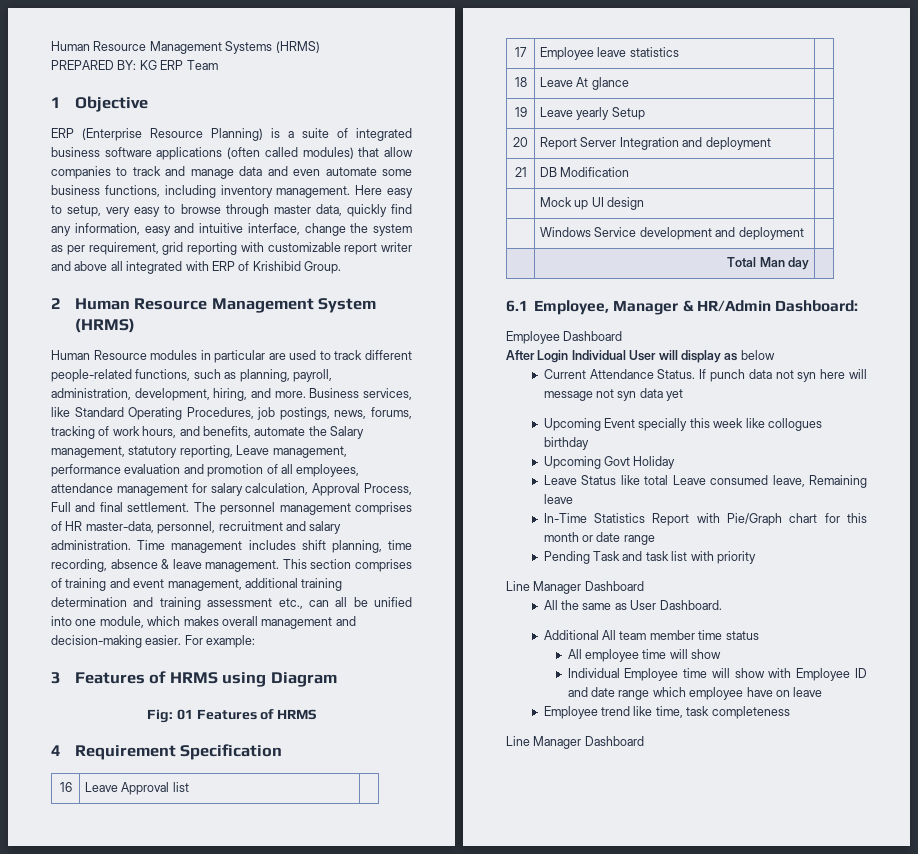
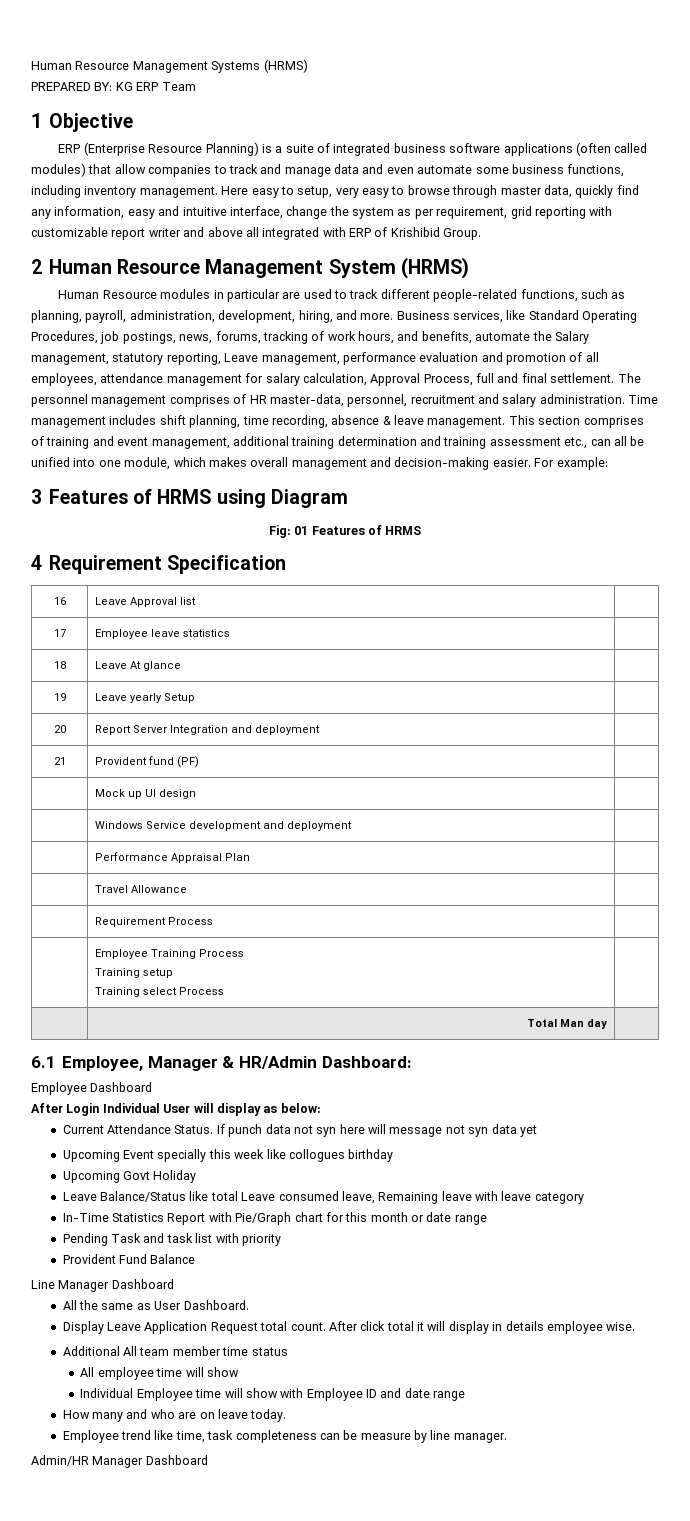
- Business services, like Standard Operating Procedures, job postings, news, forums, tracking of work hours, and benefits, automate the Salary management, statutory reporting, Leave management, performance evaluation and promotion of all employees, attendance management for salary calculation, Approval Process, Full and final settlement.
+ Business services, like Standard Operating Procedures, job postings, news, forums, tracking of work hours, and benefits, automate the Salary management, statutory reporting, Leave management, performance evaluation and promotion of all employees, attendance management for salary calculation, Approval Process, full and final settlement.
- 21 | DB Modification |
+ 21 | Provident fund (PF) |
+ | Performance Appraisal Plan |
+ | Travel Allowance |
+ | Requirement Process |
+ | Employee Training Process
+ Training setup
+ Training select Process |
- After Login Individual User will display as below
+ After Login Individual User will display as below:
- Leave Status like total Leave consumed leave, Remaining leave
+ Leave Balance/Status like total Leave consumed leave, Remaining leave with leave category
+ Provident Fund Balance
+ Display Leave Application Request total count. After click total it will display in details employee wise.
- Individual Employee time will show with Employee ID and date range which employee have on leave
+ Individual Employee time will show with Employee ID and date range
+ How many and who are on leave today.
- Employee trend like time, task completeness
- Line Manager Dashboard
+ Employee trend like time, task completeness can be measure by line manager.
+ Admin/HR Manager Dashboard

